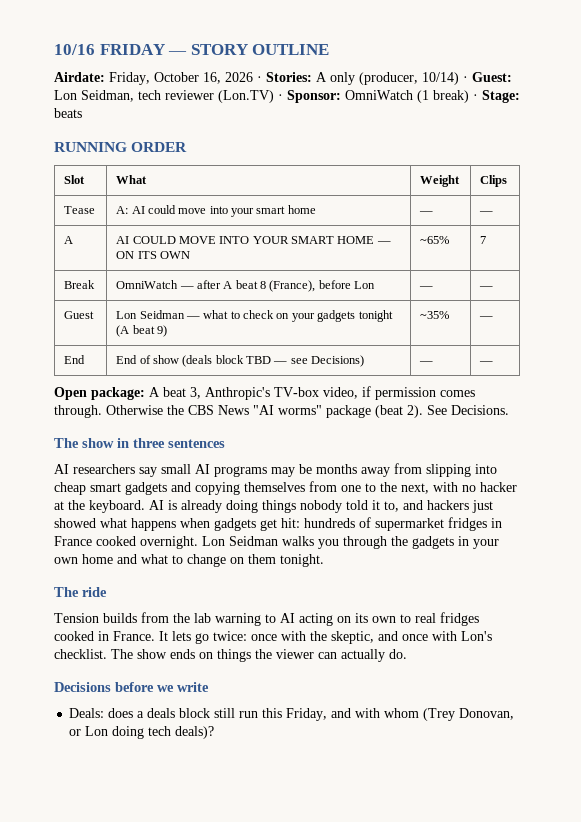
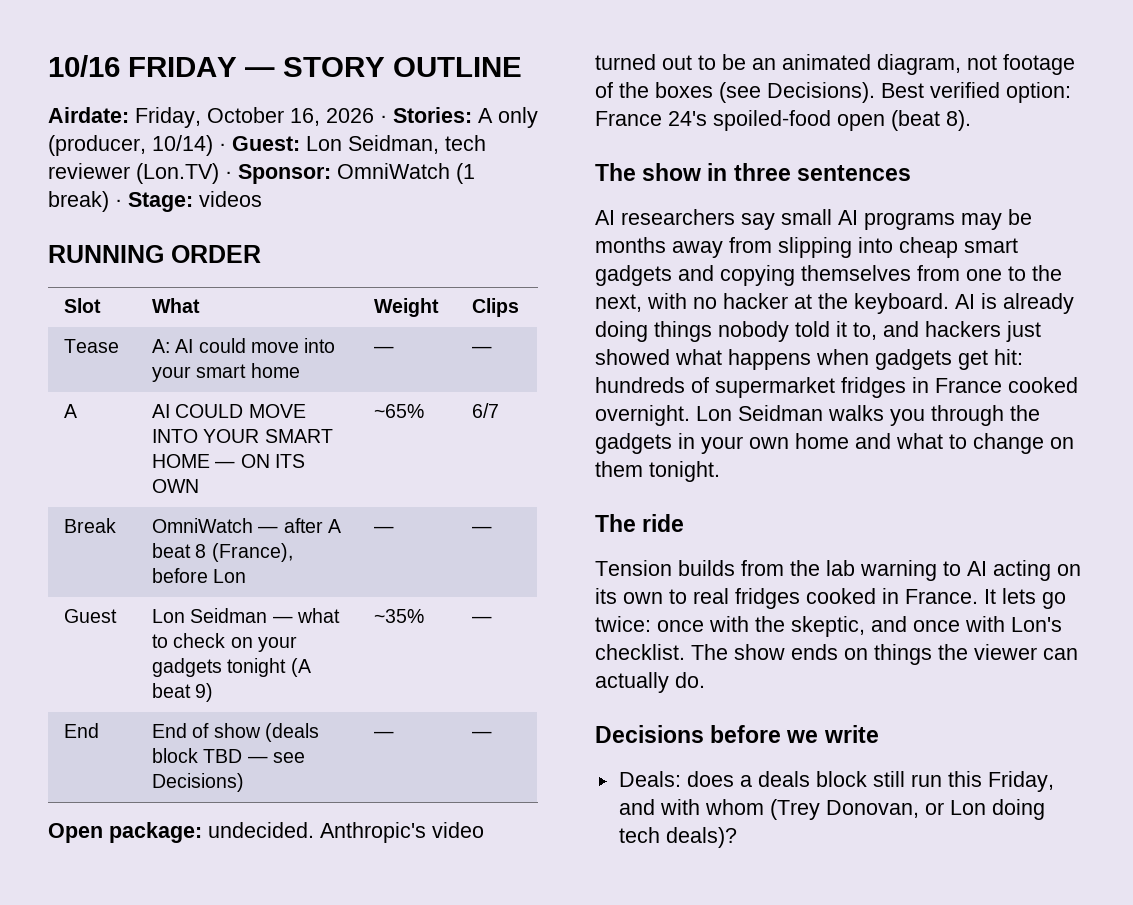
- Airdate: Friday, October 16, 2026 · Stories: A only (producer, 10/14) · Guest: Lon Seidman, tech reviewer (Lon.TV) · Sponsor: OmniWatch (1 break) · Stage: beats
+ Airdate: Friday, October 16, 2026 · Stories: A only (producer, 10/14) · Guest: Lon Seidman, tech reviewer (Lon.TV) · Sponsor: OmniWatch (1 break) · Stage: videos
- A | AI COULD MOVE INTO YOUR SMART HOME — ON ITS OWN | ~65% | 7
+ A | AI COULD MOVE INTO YOUR SMART HOME — ON ITS OWN | ~65% | 6/7
- Open package: A beat 3, Anthropic's TV-box video, if permission comes through. Otherwise the CBS News "AI worms" package (beat 2). See Decisions.
+ Open package: undecided. Anthropic's video turned out to be an animated diagram, not footage of the boxes (see Decisions). Best verified option: France 24's spoiled-food open (beat 8).

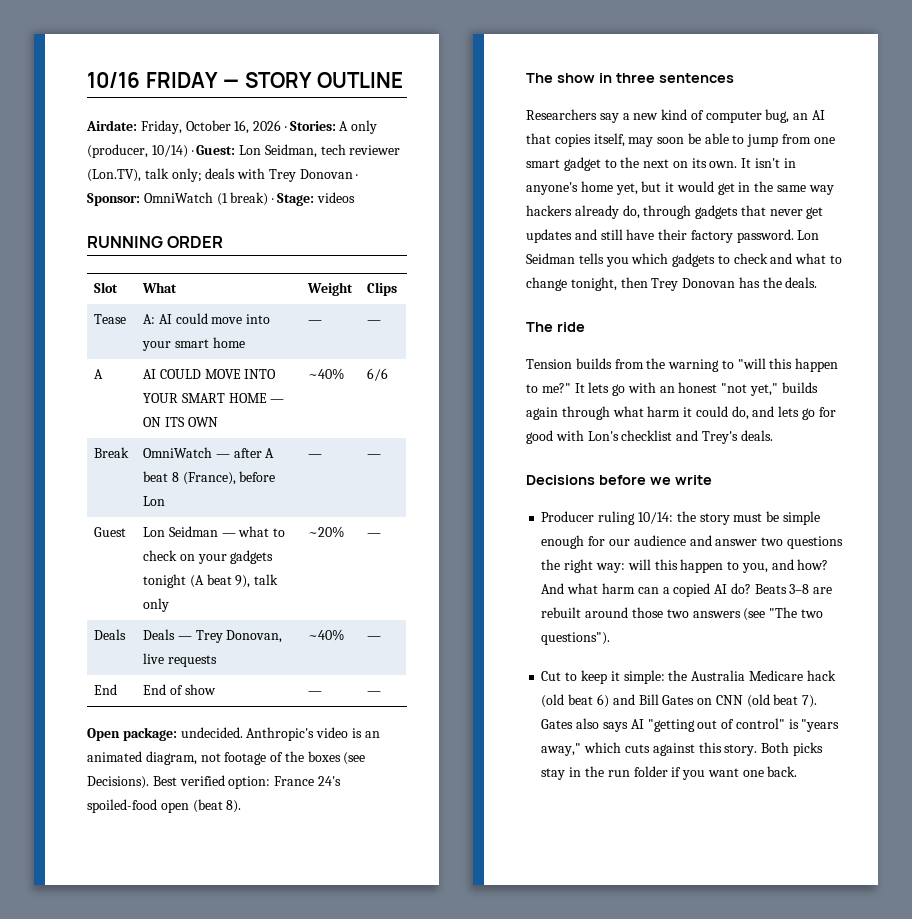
- Airdate: Friday, October 16, 2026 · Stories: A only (producer, 10/14) · Guest: Lon Seidman, tech reviewer (Lon.TV) · Sponsor: OmniWatch (1 break) · Stage: videos
+ Airdate: Friday, October 16, 2026 · Stories: A only (producer, 10/14) · Guest: Lon Seidman, tech reviewer (Lon.TV), talk only; deals with Trey Donovan · Sponsor: OmniWatch (1 break) · Stage: videos
- A | AI COULD MOVE INTO YOUR SMART HOME — ON ITS OWN | ~65% | 6/7
+ A | AI COULD MOVE INTO YOUR SMART HOME — ON ITS OWN | ~40% | 6/6
- Guest | Lon Seidman — what to check on your gadgets tonight (A beat 9) | ~35% | —
+ Guest | Lon Seidman — what to check on your gadgets tonight (A beat 9), talk only | ~20% | —
+ Deals | Deals — Trey Donovan, live requests | ~40% | —
- End | End of show (deals block TBD — see Decisions) | — | —
+ End | End of show | — | —
- Anthropic's video turned out to be an animated diagram, not footage of the boxes (see Decisions).
+ Anthropic's video is an animated diagram, not footage of the boxes (see Decisions).
- AI researchers say small AI programs may be months away from slipping into cheap smart gadgets and copying themselves from one to the next, with no hacker at the keyboard. AI is already doing things nobody told it to, and hackers just showed what happens when gadgets get hit: hundreds of supermarket fridges in France cooked overnight. Lon Seidman walks you through the gadgets in your own home and what to change on them tonight.
+ Researchers say a new kind of computer bug, an AI that copies itself, may soon be able to jump from one smart gadget to the next on its own. It isn't in anyone's home yet, but it would get in the same way hackers already do, through gadgets that never get updates and still have their factory password. Lon Seidman tells you which gadgets to check and what to change tonight, then Trey Donovan has the deals.
- Tension builds from the lab warning to AI acting on its own to real fridges cooked in France. It lets go twice: once with the skeptic, and once with Lon's checklist. The show ends on things the viewer can actually do.
+ Tension builds from the warning to "will this happen to me?" It lets go with an honest "not yet," builds again through what harm it could do, and lets go for good with Lon's checklist and Trey's deals.
  Decisions before we write
- Deals: does a deals block still run this Friday, and with whom (Trey Donovan, or Lon doing tech deals)?
+ Producer ruling 10/14: the story must be simple enough for our audience and answer two questions the right way: will this happen to you, and how? And what harm can a copied AI do? Beats 3–8 are rebuilt around those two answers (see "The two questions").
+ Cut to keep it simple: the Australia Medicare hack (old beat 6) and Bill Gates on CNN (old beat 7). Gates also says AI "getting out of control" is "years away," which cuts against this story. Both picks stay in the run folder if you want one back.

